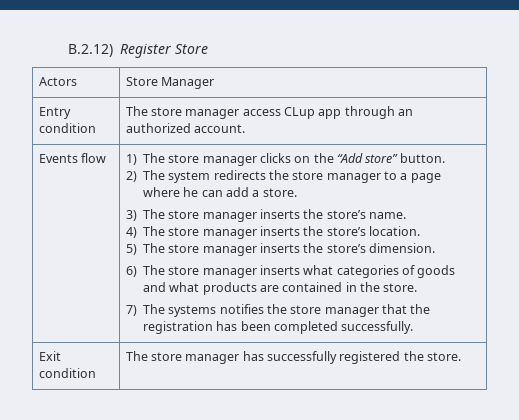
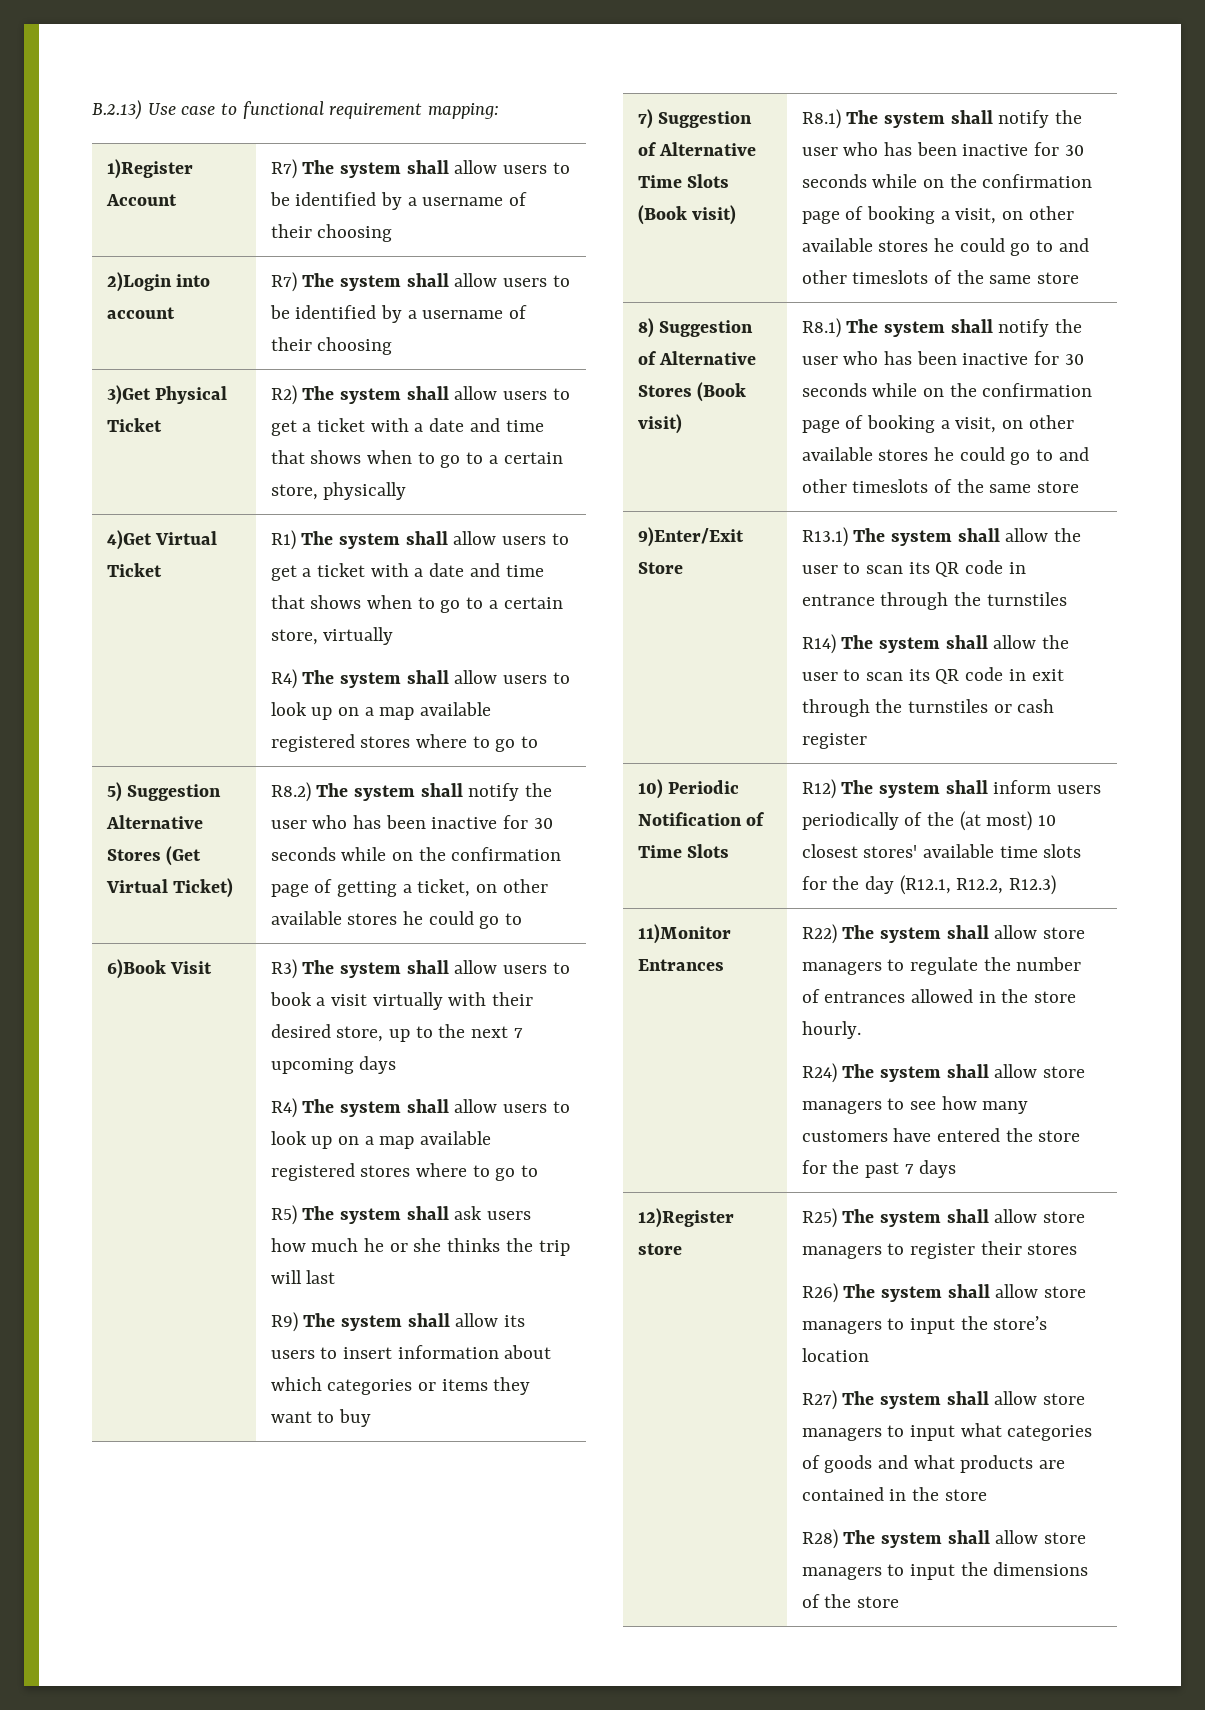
- B.2.12) Register Store
- Actors | Store Manager
- Entry condition | The store manager access CLup app through an authorized account.
- Events flow | 1) The store manager clicks on the “Add store” button.
- 2) The system redirects the store manager to a page where he can add a store.
- 3) The store manager inserts the store’s name.
- 4) The store manager inserts the store’s location.
- 5) The store manager inserts the store’s dimension.
- 6) The store manager inserts what categories of goods and what products are contained in the store.
- 7) The systems notifies the store manager that the registration has been completed successfully.
- Exit condition | The store manager has successfully registered the store.
+ B.2.13) Use case to functional requirement mapping:
+ 1)Register Account | R7) The system shall allow users to be identified by a username of their choosing
+ 2)Login into account | R7) The system shall allow users to be identified by a username of their choosing
+ 3)Get Physical Ticket | R2) The system shall allow users to get a ticket with a date and time that shows when to go to a certain store, physically
+ 4)Get Virtual Ticket | R1) The system shall allow users to get a ticket with a date and time that shows when to go to a certain store, virtually
+ R4) The system shall allow users to look up on a map available registered stores where to go to
+ 5) Suggestion Alternative Stores (Get Virtual Ticket) | R8.2) The system shall notify the user who has been inactive for 30 seconds while on the confirmation page of getting a ticket, on other available stores he could go to
+ 6)Book Visit | R3) The system shall allow users to book a visit virtually with their desired store, up to the next 7 upcoming days
+ R4) The system shall allow users to look up on a map available registered stores where to go to
+ R5) The system shall ask users how much he or she thinks the trip will last
+ R9) The system shall allow its users to insert information about which categories or items they want to buy
+ 7) Suggestion of Alternative Time Slots (Book visit) | R8.1) The system shall notify the user who has been inactive for 30 seconds while on the confirmation page of booking a visit, on other available stores he could go to and other timeslots of the same store
+ 8) Suggestion of Alternative Stores (Book visit) | R8.1) The system shall notify the user who has been inactive for 30 seconds while on the confirmation page of booking a visit, on other available stores he could go to and other timeslots of the same store
+ 9)Enter/Exit Store | R13.1) The system shall allow the user to scan its QR code in entrance through the turnstiles
+ R14) The system shall allow the user to scan its QR code in exit through the turnstiles or cash register
+ 10) Periodic Notification of Time Slots | R12) The system shall inform users periodically of the (at most) 10 closest stores' available time slots for the day (R12.1, R12.2, R12.3)
+ 11)Monitor Entrances | R22) The system shall allow store managers to regulate the number of entrances allowed in the store hourly.
+ R24) The system shall allow store managers to see how many customers have entered the store for the past 7 days
+ 12)Register store | R25) The system shall allow store managers to register their stores
+ R26) The system shall allow store managers to input the store’s location
+ R27) The system shall allow store managers to input what categories of goods and what products are contained in the store
+ R28) The system shall allow store managers to input the dimensions of the store

